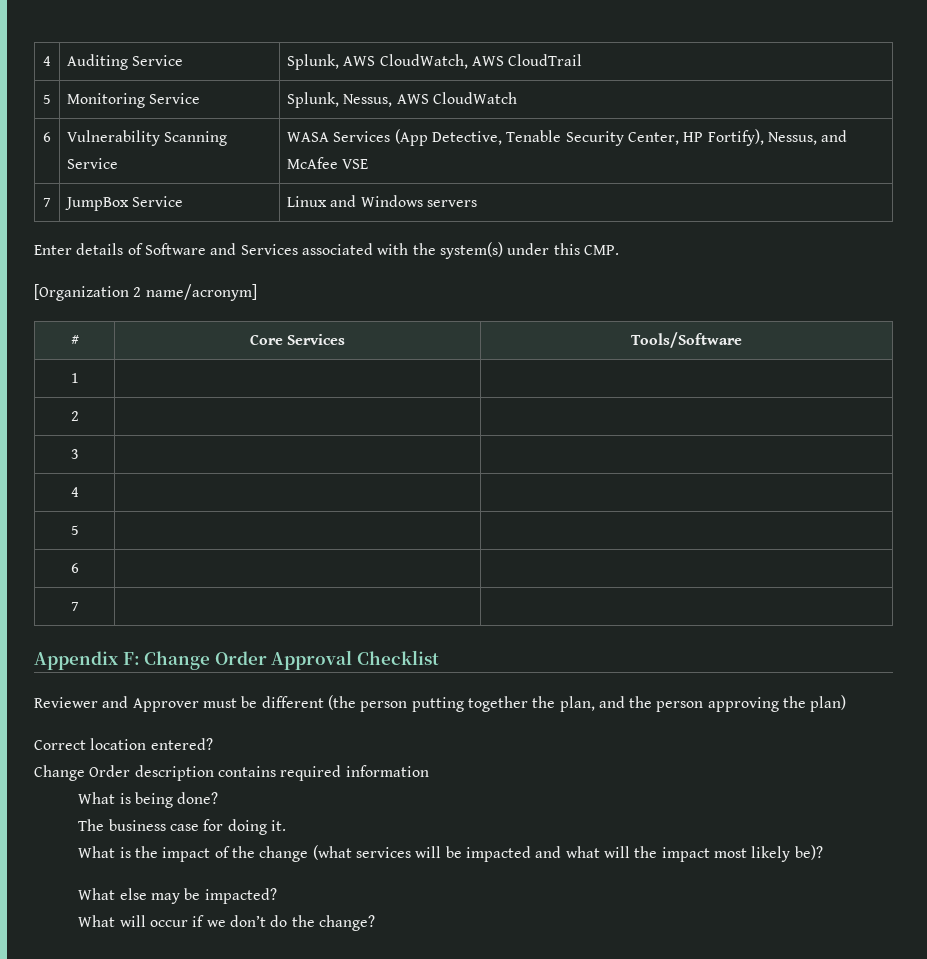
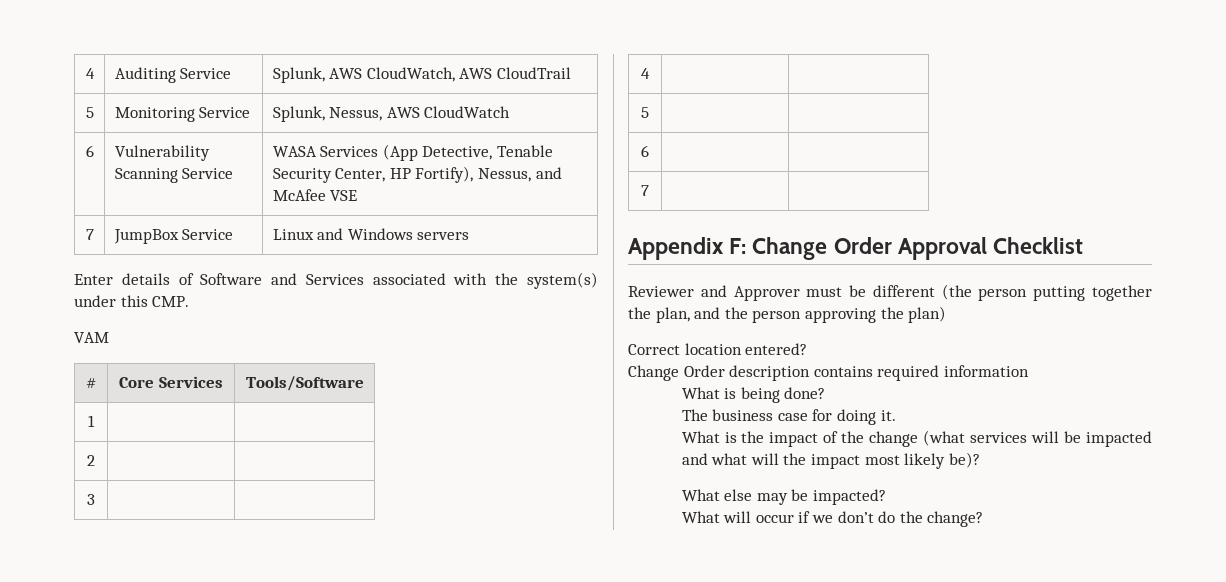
- [Organization 2 name/acronym]
+ VAM

